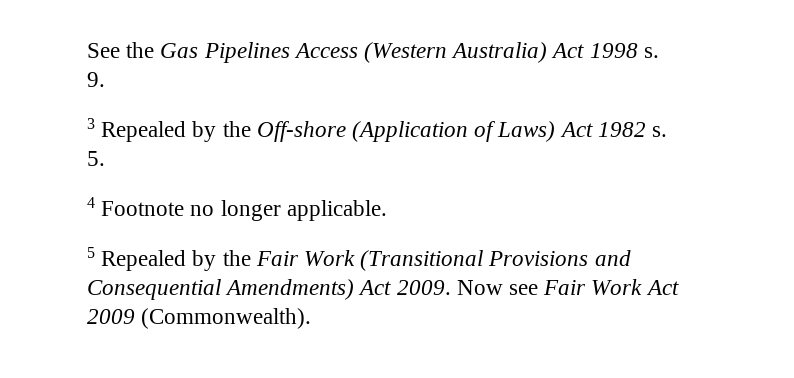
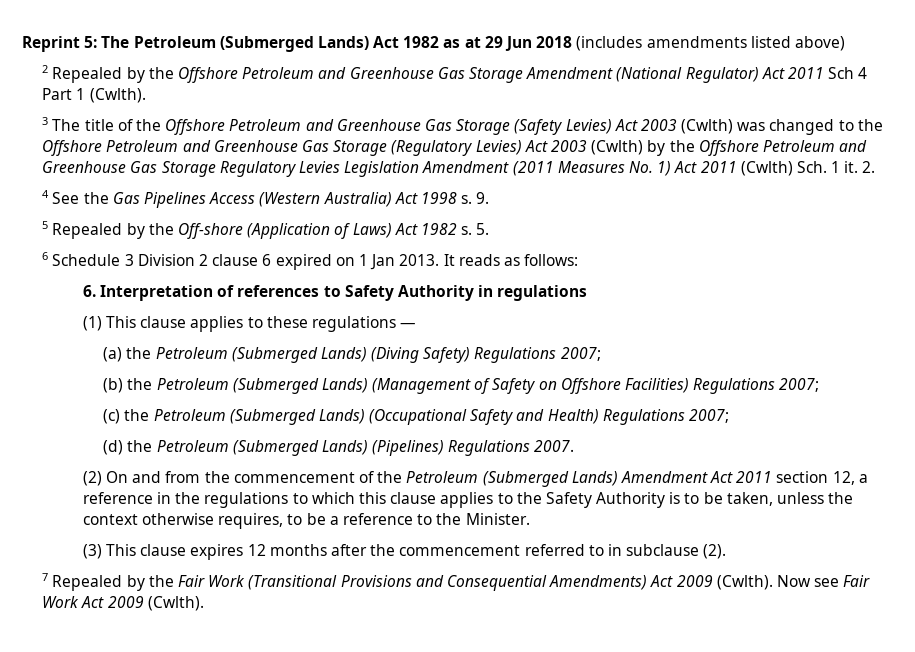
- See the Gas Pipelines Access (Western Australia) Act 1998 s.
+ Reprint 5: The Petroleum (Submerged Lands) Act 1982 as at 29 Jun 2018 (includes amendments listed above)
+ 2 Repealed by the Offshore Petroleum and Greenhouse Gas Storage Amendment (National Regulator) Act 2011 Sch 4 Part 1 (Cwlth).
+ 3 The title of the Offshore Petroleum and Greenhouse Gas Storage (Safety Levies) Act 2003 (Cwlth) was changed to the Offshore Petroleum and Greenhouse Gas Storage (Regulatory Levies) Act 2003 (Cwlth) by the Offshore Petroleum and Greenhouse Gas Storage Regulatory Levies Legislation Amendment (2011 Measures No. 1) Act 2011 (Cwlth) Sch. 1 it. 2.
+ 4 See the Gas Pipelines Access (Western Australia) Act 1998 s.
- 3 Repealed by the Off-shore (Application of Laws) Act 1982 s.
+ 5 Repealed by the Off-shore (Application of Laws) Act 1982 s.
- 4 Footnote no longer applicable.
- 5 Repealed by the Fair Work (Transitional Provisions and Consequential Amendments) Act 2009.
+ 6 Schedule 3 Division 2 clause 6 expired on 1 Jan 2013. It reads as follows:
+ 6. Interpretation of references to Safety Authority in regulations
+ (1) This clause applies to these regulations —
+ (a) the Petroleum (Submerged Lands) (Diving Safety) Regulations 2007;
+ (b) the Petroleum (Submerged Lands) (Management of Safety on Offshore Facilities) Regulations 2007;
+ (c) the Petroleum (Submerged Lands) (Occupational Safety and Health) Regulations 2007;
+ (d) the Petroleum (Submerged Lands) (Pipelines) Regulations 2007.
+ (2) On and from the commencement of the Petroleum (Submerged Lands) Amendment Act 2011 section 12, a reference in the regulations to which this clause applies to the Safety Authority is to be taken, unless the context otherwise requires, to be a reference to the Minister.
+ (3) This clause expires 12 months after the commencement referred to in subclause (2).
+ 7 Repealed by the Fair Work (Transitional Provisions and Consequential Amendments) Act 2009 (Cwlth).
- Now see Fair Work Act 2009 (Commonwealth).
+ Now see Fair Work Act 2009 (Cwlth).

